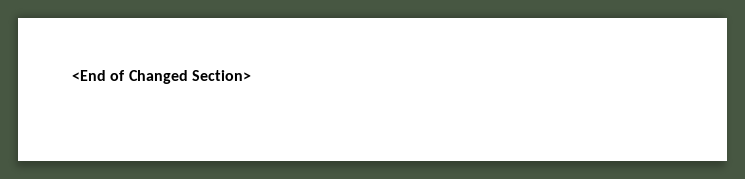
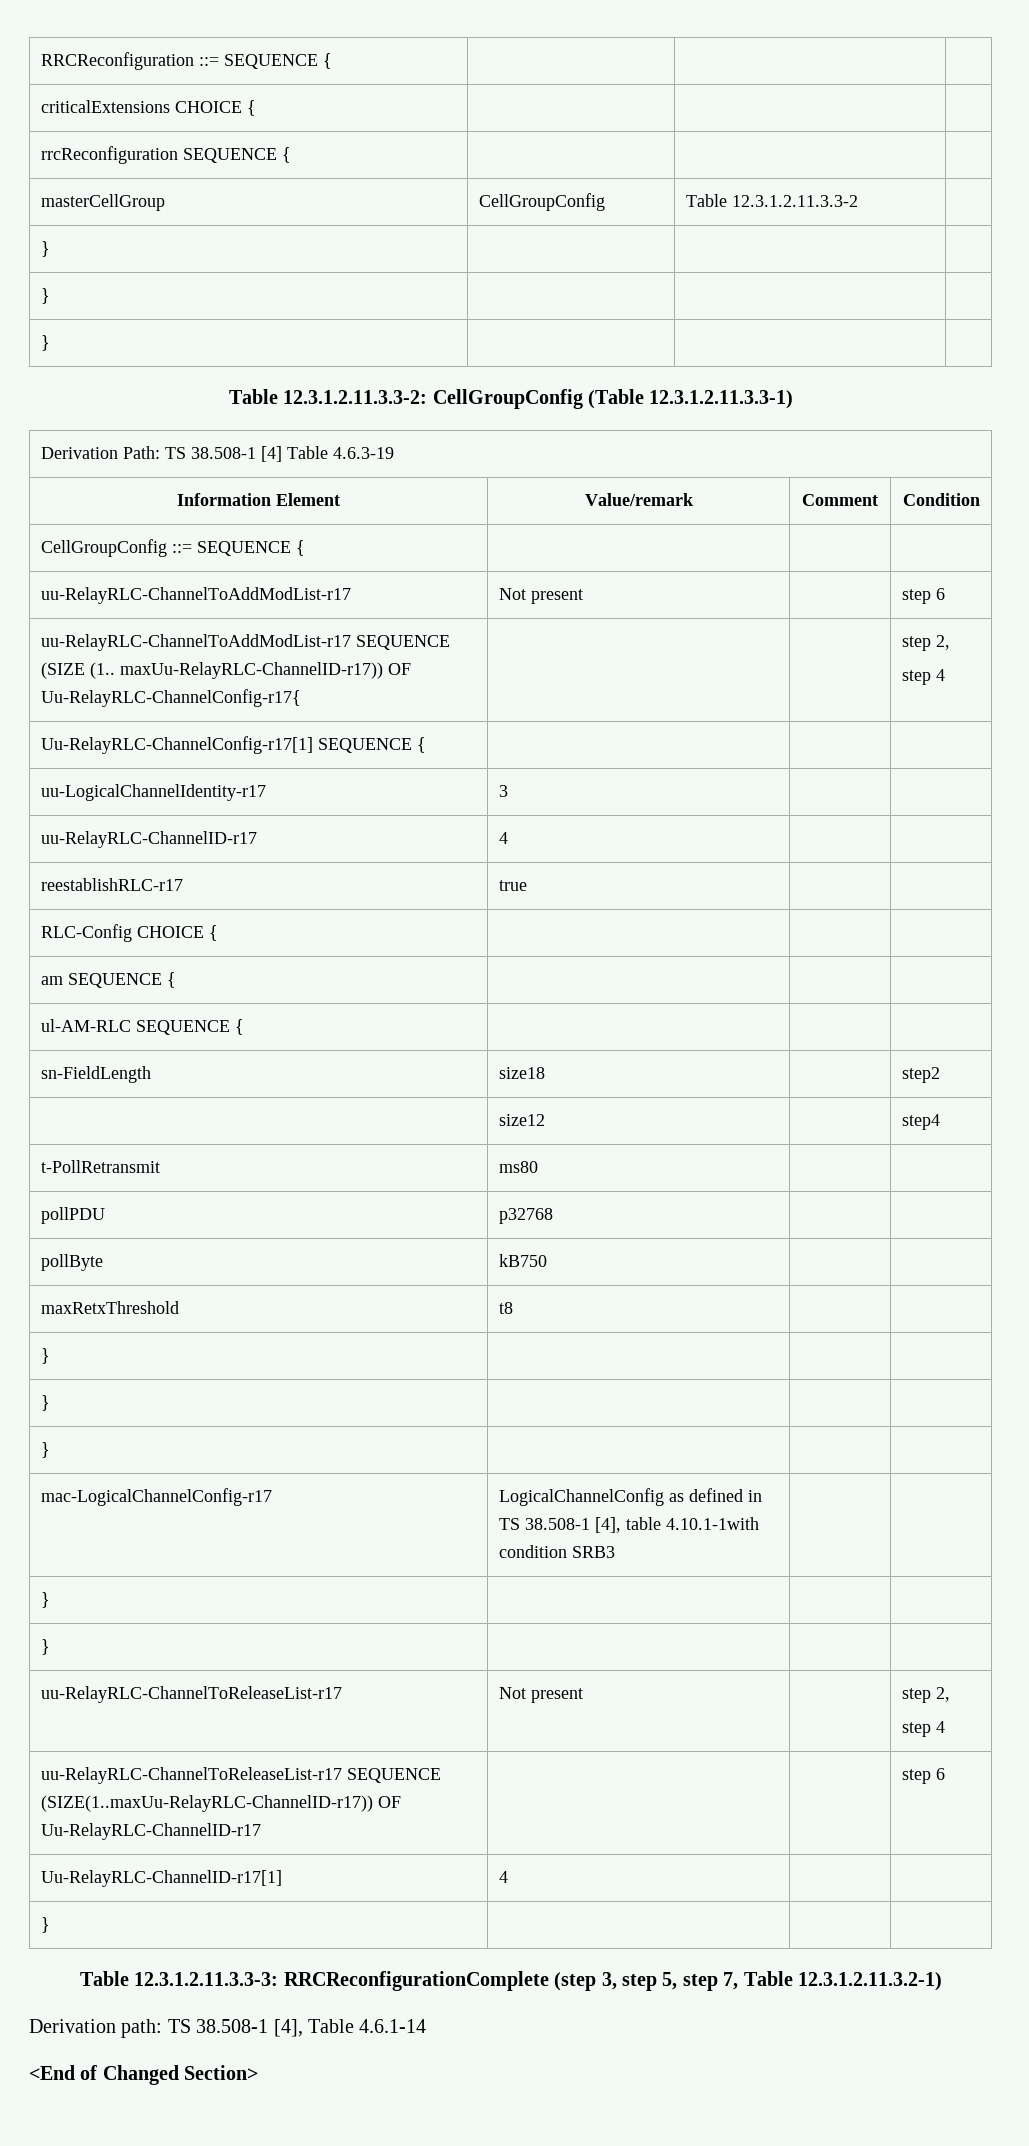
+ RRCReconfiguration ::= SEQUENCE { | | |
+ criticalExtensions CHOICE { | | |
+ rrcReconfiguration SEQUENCE { | | |
+ masterCellGroup | CellGroupConfig | Table 12.3.1.2.11.3.3-2 |
+ } | | |
+ } | | |
+ } | | |
+ Table 12.3.1.2.11.3.3-2: CellGroupConfig (Table 12.3.1.2.11.3.3-1)
+ Derivation Path: TS 38.508-1 [4] Table 4.6.3-19
+ Information Element | Value/remark | Comment | Condition
+ CellGroupConfig ::= SEQUENCE { | | |
+ uu-RelayRLC-ChannelToAddModList-r17 | Not present | | step 6
+ uu-RelayRLC-ChannelToAddModList-r17 SEQUENCE (SIZE (1.. maxUu-RelayRLC-ChannelID-r17)) OF Uu-RelayRLC-ChannelConfig-r17{ | | | step 2,
+ step 4
+ Uu-RelayRLC-ChannelConfig-r17[1] SEQUENCE { | | |
+ uu-LogicalChannelIdentity-r17 | 3 | |
+ uu-RelayRLC-ChannelID-r17 | 4 | |
+ reestablishRLC-r17 | true | |
+ RLC-Config CHOICE { | | |
+ am SEQUENCE { | | |
+ ul-AM-RLC SEQUENCE { | | |
+ sn-FieldLength | size18 | | step2
+ | size12 | | step4
+ t-PollRetransmit | ms80 | |
+ pollPDU | p32768 | |
+ pollByte | kB750 | |
+ maxRetxThreshold | t8 | |
+ } | | |
+ } | | |
+ } | | |
+ mac-LogicalChannelConfig-r17 | LogicalChannelConfig as defined in TS 38.508-1 [4], table 4.10.1-1with condition SRB3 | |
+ } | | |
+ } | | |
+ uu-RelayRLC-ChannelToReleaseList-r17 | Not present | | step 2,
+ step 4
+ uu-RelayRLC-ChannelToReleaseList-r17 SEQUENCE (SIZE(1..maxUu-RelayRLC-ChannelID-r17)) OF Uu-RelayRLC-ChannelID-r17 | | | step 6
+ Uu-RelayRLC-ChannelID-r17[1] | 4 | |
+ } | | |
+ Table 12.3.1.2.11.3.3-3: RRCReconfigurationComplete (step 3, step 5, step 7, Table 12.3.1.2.11.3.2-1)
+ Derivation path: TS 38.508-1 [4], Table 4.6.1-14

